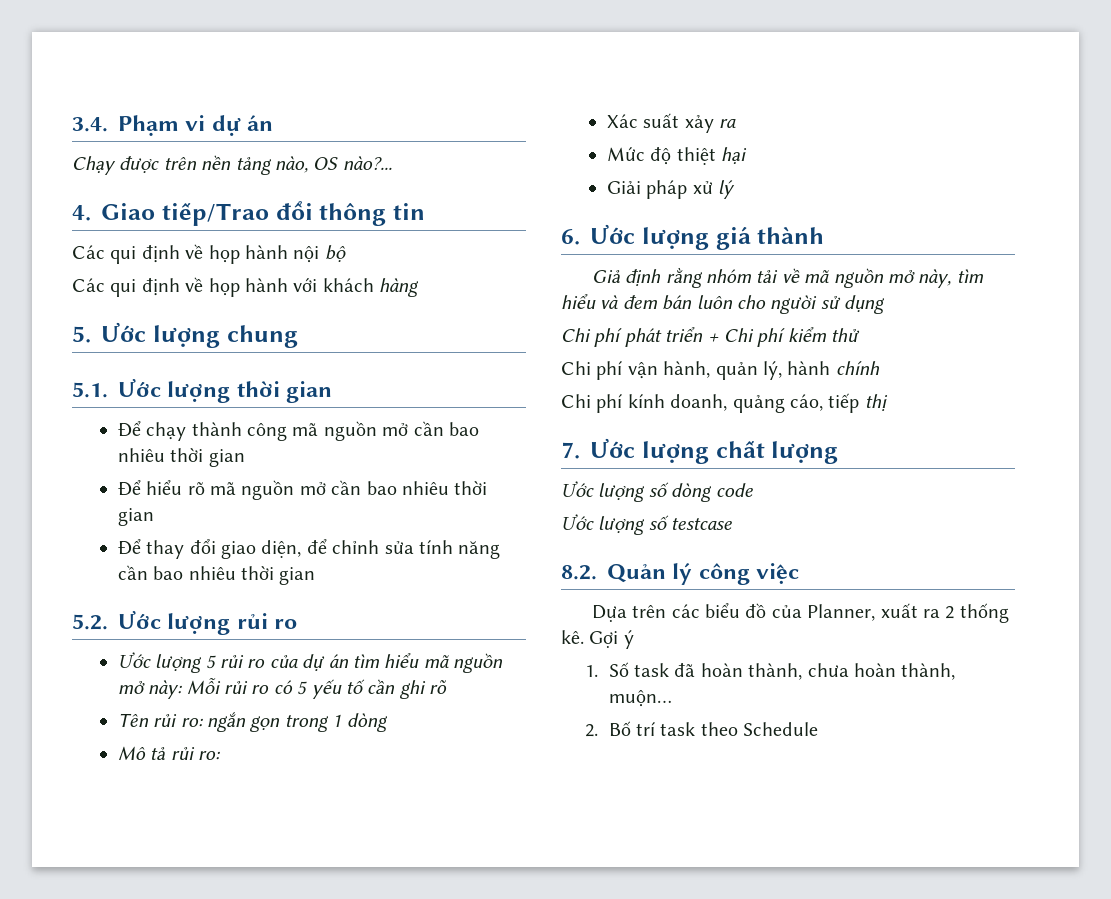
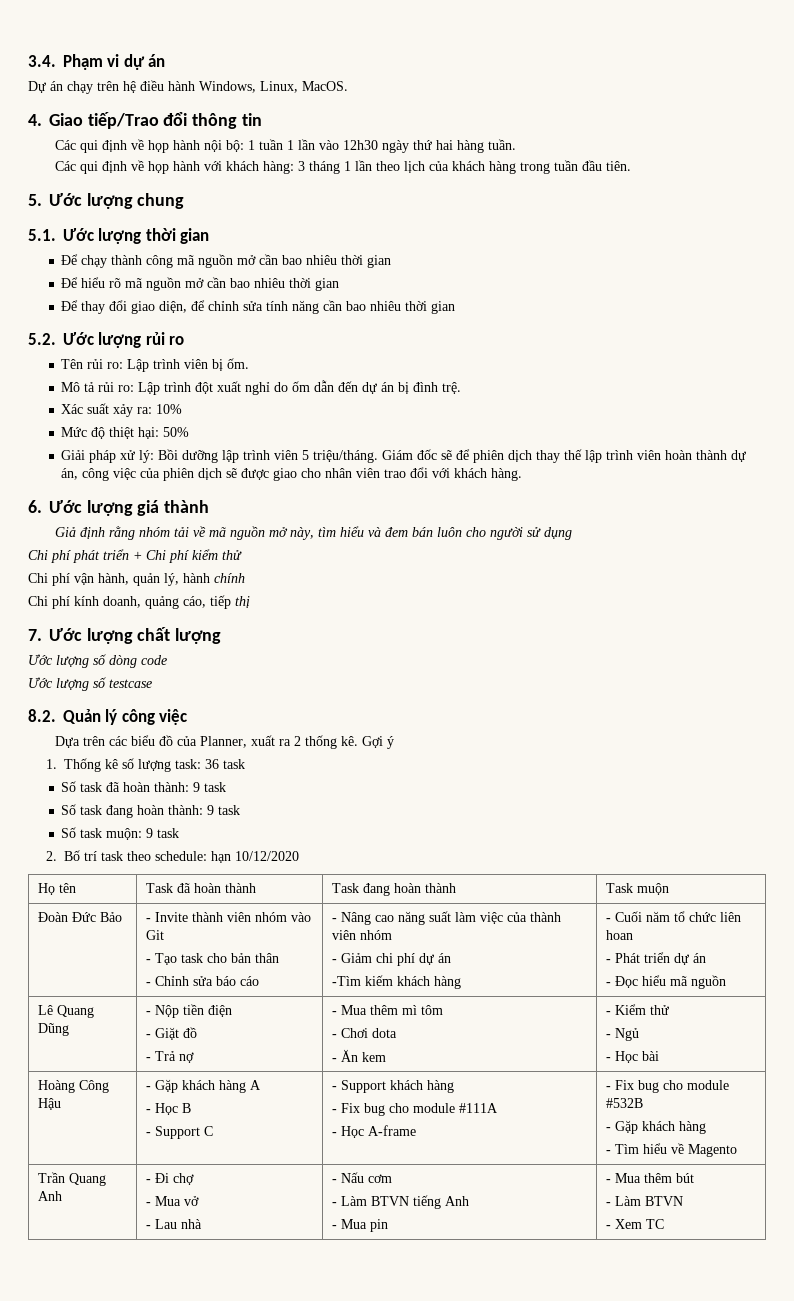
- Chạy được trên nền tảng nào, OS nào?...
+ Dự án chạy trên hệ điều hành Windows, Linux, MacOS.
- Các qui định về họp hành nội bộ
+ Các qui định về họp hành nội bộ: 1 tuần 1 lần vào 12h30 ngày thứ hai hàng tuần.
- Các qui định về họp hành với khách hàng
+ Các qui định về họp hành với khách hàng: 3 tháng 1 lần theo lịch của khách hàng trong tuần đầu tiên.
- Ước lượng 5 rủi ro của dự án tìm hiểu mã nguồn mở này: Mỗi rủi ro có 5 yếu tố cần ghi rõ
- Tên rủi ro: ngắn gọn trong 1 dòng
- Mô tả rủi ro:
+ Tên rủi ro: Lập trình viên bị ốm.
+ Mô tả rủi ro: Lập trình đột xuất nghỉ do ốm dẫn đến dự án bị đình trệ.
- Xác suất xảy ra
+ Xác suất xảy ra: 10%
- Mức độ thiệt hại
+ Mức độ thiệt hại: 50%
- Giải pháp xử lý
+ Giải pháp xử lý: Bồi dưỡng lập trình viên 5 triệu/tháng. Giám đốc sẽ để phiên dịch thay thế lập trình viên hoàn thành dự án, công việc của phiên dịch sẽ được giao cho nhân viên trao đổi với khách hàng.
- 1. Số task đã hoàn thành, chưa hoàn thành, muộn…
+ 1. Thống kê số lượng task: 36 task
+ Số task đã hoàn thành: 9 task
+ Số task đang hoàn thành: 9 task
+ Số task muộn: 9 task
- 2. Bố trí task theo Schedule
+ 2. Bố trí task theo schedule: hạn 10/12/2020
+ Họ tên | Task đã hoàn thành | Task đang hoàn thành | Task muộn
+ Đoàn Đức Bảo | - Invite thành viên nhóm vào Git
+ - Tạo task cho bản thân
+ - Chỉnh sửa báo cáo | - Nâng cao năng suất làm việc của thành viên nhóm
+ - Giảm chi phí dự án
+ -Tìm kiếm khách hàng | - Cuối năm tổ chức liên hoan
+ - Phát triển dự án
+ - Đọc hiểu mã nguồn
+ Lê Quang Dũng | - Nộp tiền điện
+ - Giặt đồ
+ - Trả nợ | - Mua thêm mì tôm
+ - Chơi dota
+ - Ăn kem | - Kiểm thử
+ - Ngủ
+ - Học bài
+ Hoàng Công Hậu | - Gặp khách hàng A
+ - Học B
+ - Support C | - Support khách hàng
+ - Fix bug cho module #111A
+ - Học A-frame | - Fix bug cho module #532B
+ - Gặp khách hàng
+ - Tìm hiểu về Magento
+ Trần Quang Anh | - Đi chợ
+ - Mua vở
+ - Lau nhà | - Nấu cơm
+ - Làm BTVN tiếng Anh
+ - Mua pin | - Mua thêm bút
+ - Làm BTVN
+ - Xem TC

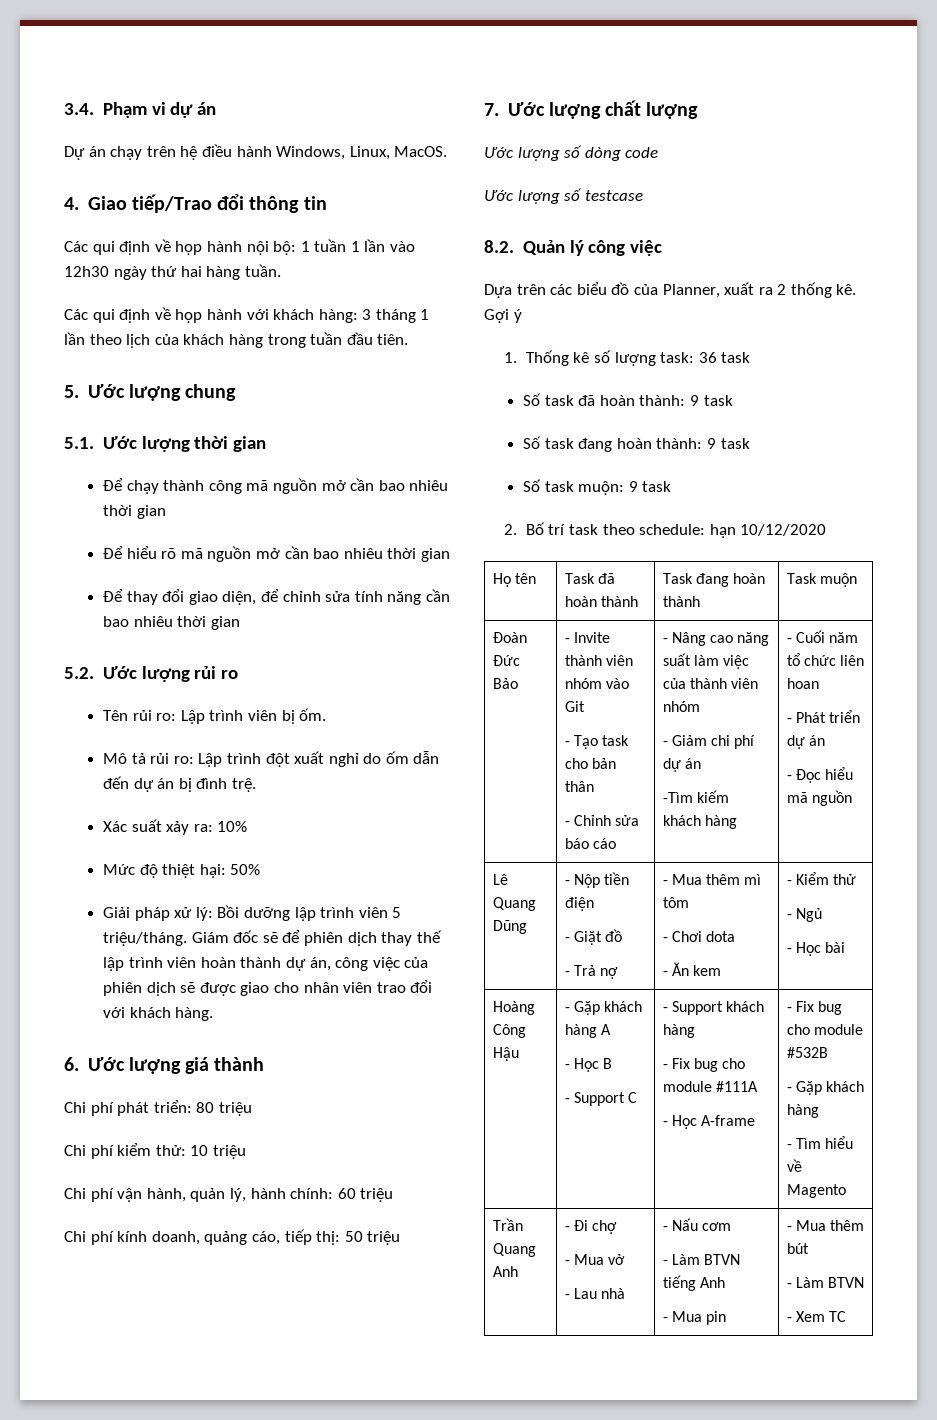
- Giả định rằng nhóm tải về mã nguồn mở này, tìm hiểu và đem bán luôn cho người sử dụng
- Chi phí phát triển + Chi phí kiểm thử
+ Chi phí phát triển: 80 triệu
+ Chi phí kiểm thử: 10 triệu
- Chi phí vận hành, quản lý, hành chính
+ Chi phí vận hành, quản lý, hành chính: 60 triệu
- Chi phí kính doanh, quảng cáo, tiếp thị
+ Chi phí kính doanh, quảng cáo, tiếp thị: 50 triệu

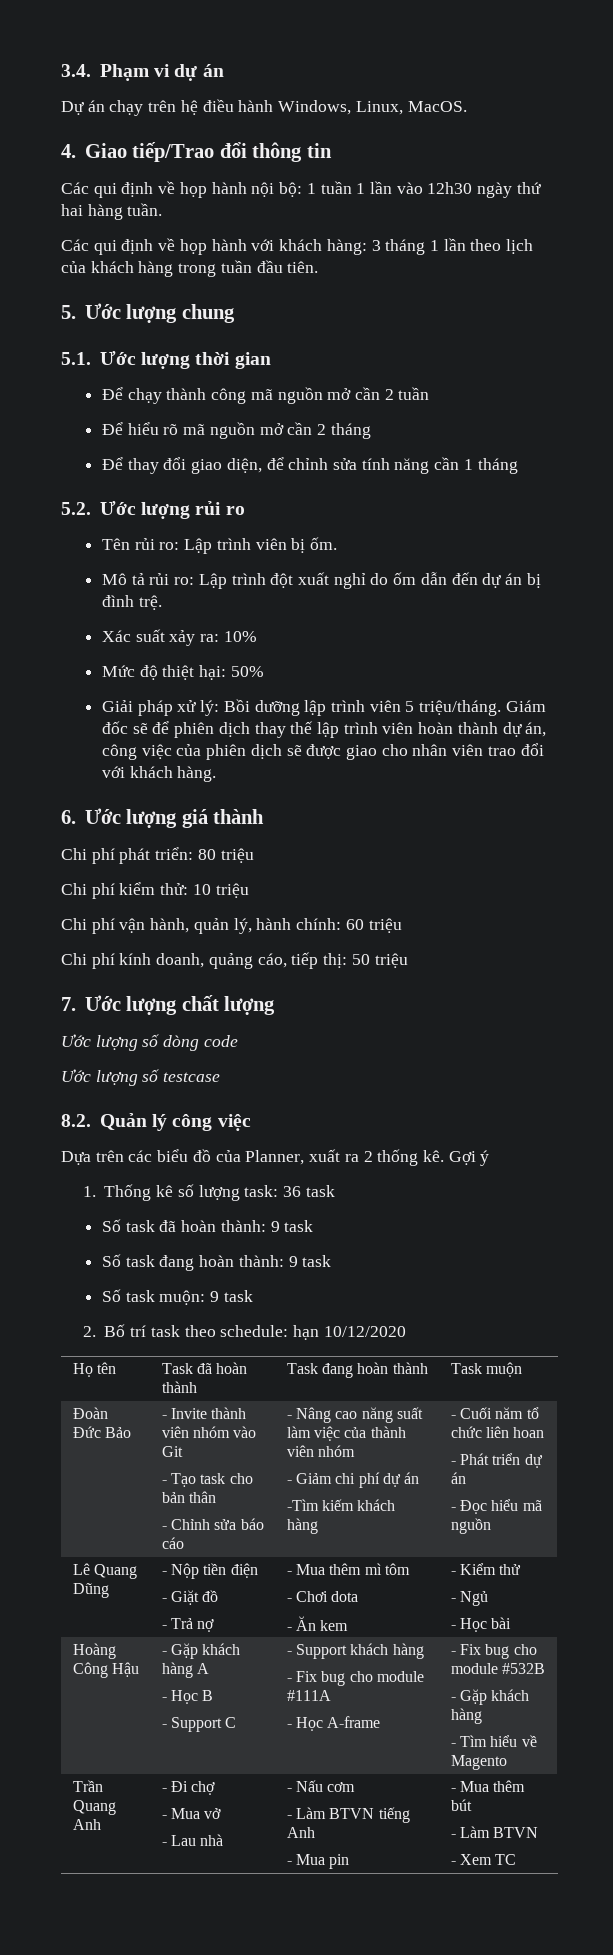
- Để chạy thành công mã nguồn mở cần bao nhiêu thời gian
+ Để chạy thành công mã nguồn mở cần 2 tuần
- Để hiểu rõ mã nguồn mở cần bao nhiêu thời gian
+ Để hiểu rõ mã nguồn mở cần 2 tháng
- Để thay đổi giao diện, để chỉnh sửa tính năng cần bao nhiêu thời gian
+ Để thay đổi giao diện, để chỉnh sửa tính năng cần 1 tháng

